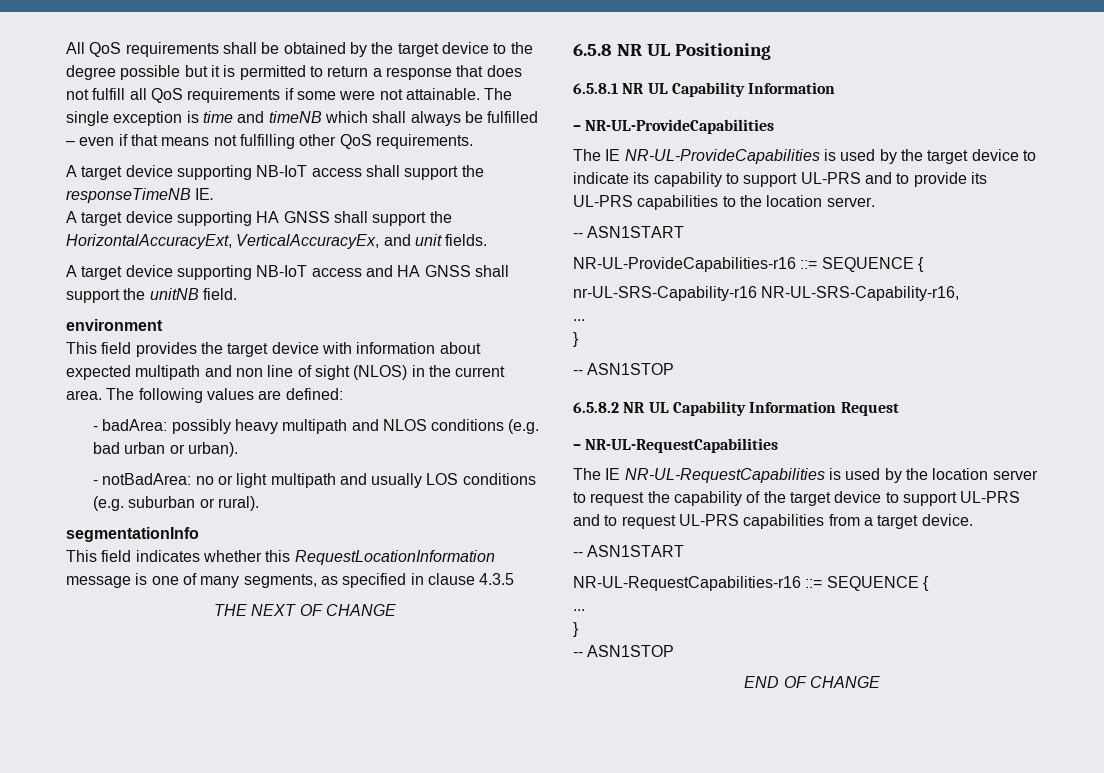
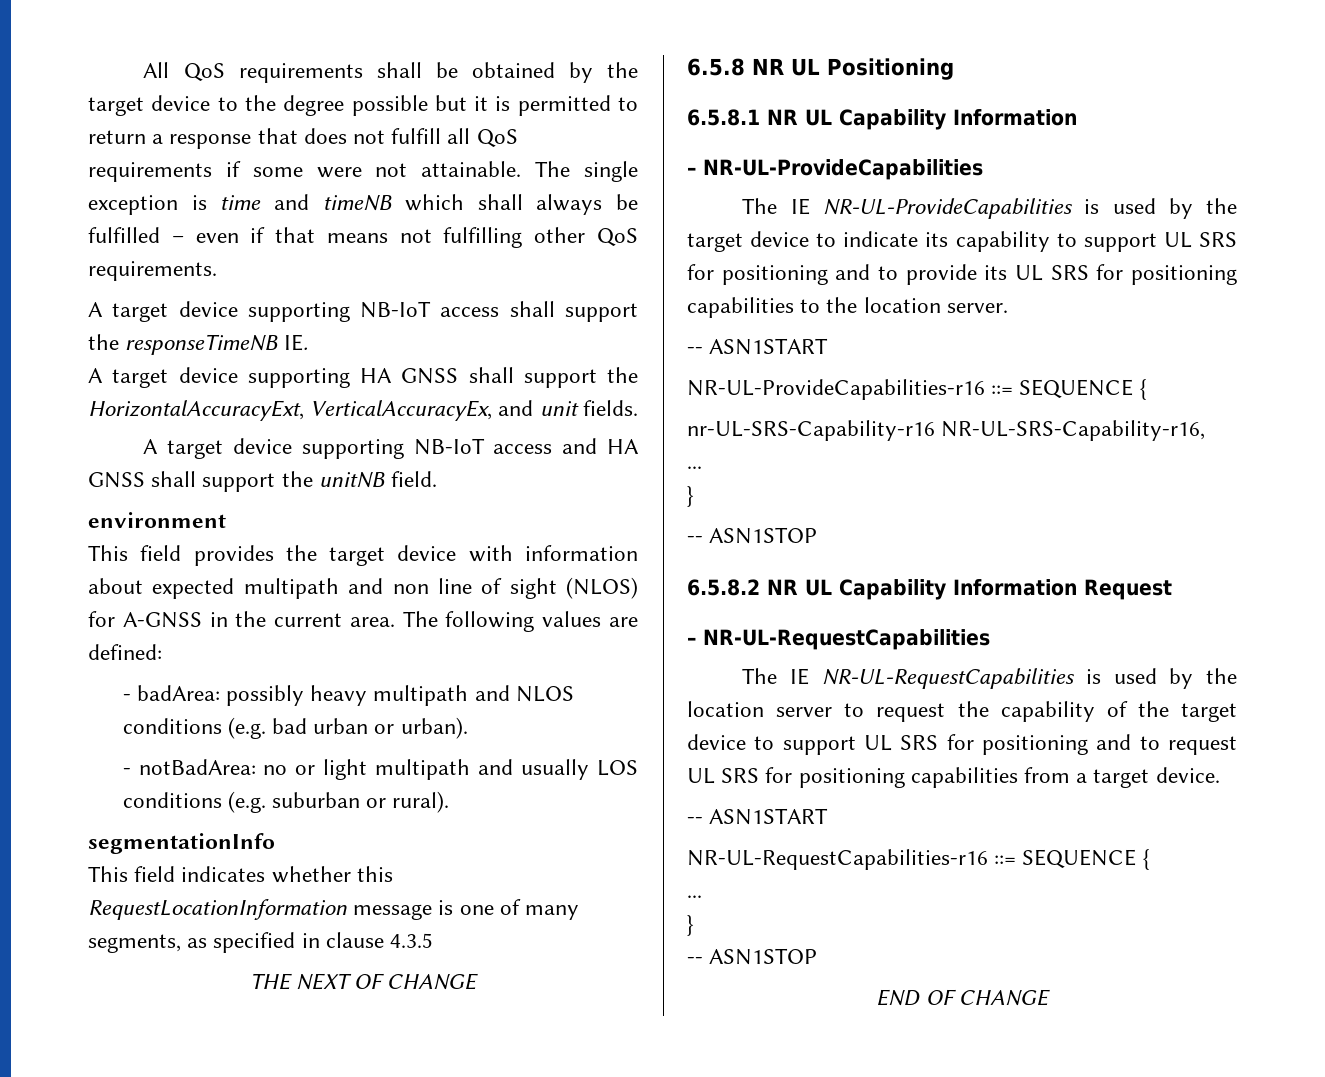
- This field provides the target device with information about expected multipath and non line of sight (NLOS) in the current area.
+ This field provides the target device with information about expected multipath and non line of sight (NLOS) for A-GNSS in the current area.
- The IE NR-UL-ProvideCapabilities is used by the target device to indicate its capability to support UL-PRS and to provide its UL-PRS capabilities to the location server.
+ The IE NR-UL-ProvideCapabilities is used by the target device to indicate its capability to support UL SRS for positioning and to provide its UL SRS for positioning capabilities to the location server.
- The IE NR-UL-RequestCapabilities is used by the location server to request the capability of the target device to support UL-PRS and to request UL-PRS capabilities from a target device.
+ The IE NR-UL-RequestCapabilities is used by the location server to request the capability of the target device to support UL SRS for positioning and to request UL SRS for positioning capabilities from a target device.

